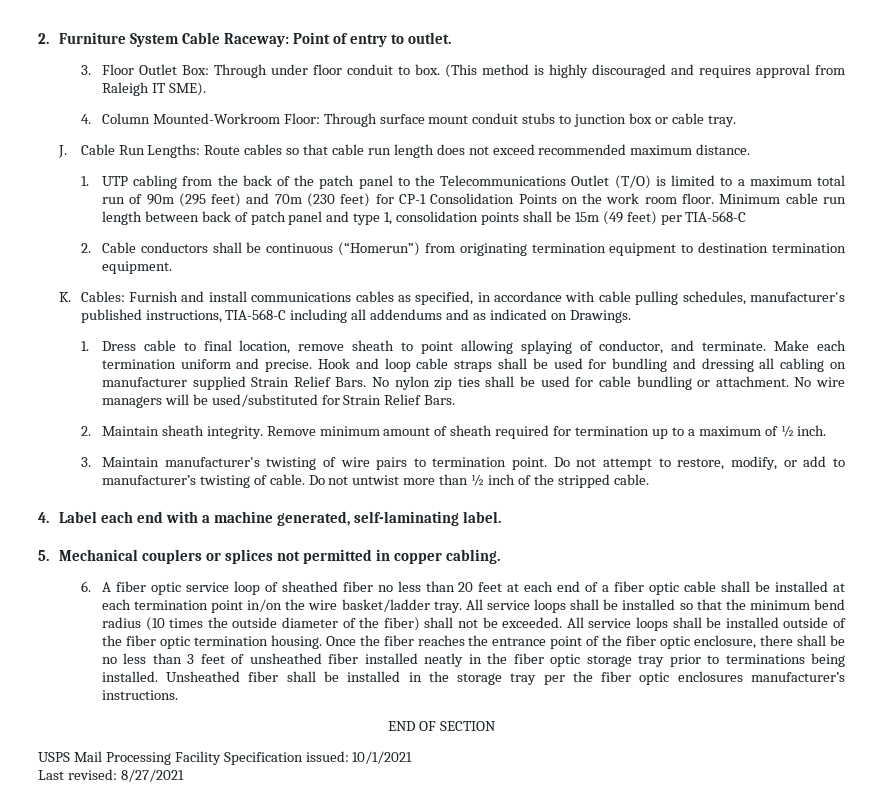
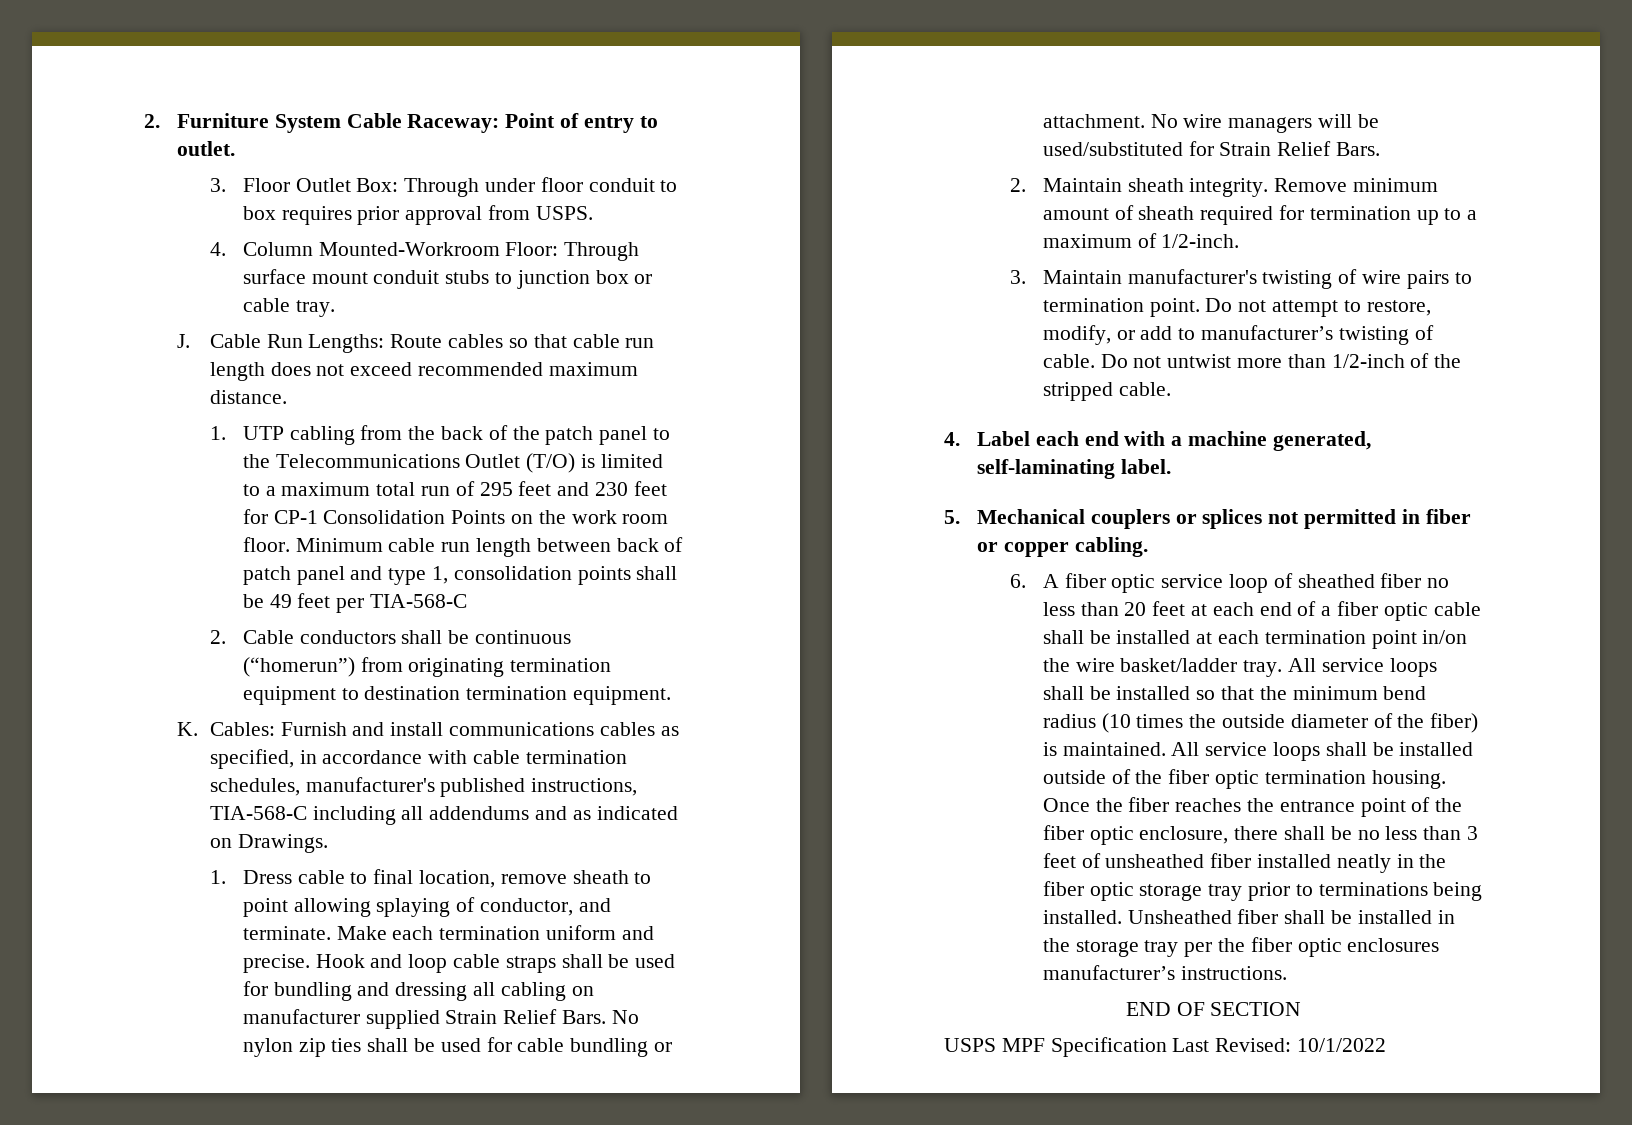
- 3. Floor Outlet Box: Through under floor conduit to box. (This method is highly discouraged and requires approval from Raleigh IT SME).
+ 3. Floor Outlet Box: Through under floor conduit to box requires prior approval from USPS.
- 1. UTP cabling from the back of the patch panel to the Telecommunications Outlet (T/O) is limited to a maximum total run of 90m (295 feet) and 70m (230 feet) for CP-1 Consolidation Points on the work room floor.
+ 1. UTP cabling from the back of the patch panel to the Telecommunications Outlet (T/O) is limited to a maximum total run of 295 feet and 230 feet for CP-1 Consolidation Points on the work room floor.
- Minimum cable run length between back of patch panel and type 1, consolidation points shall be 15m (49 feet) per TIA-568-C
+ Minimum cable run length between back of patch panel and type 1, consolidation points shall be 49 feet per TIA-568-C
- 2. Cable conductors shall be continuous (“Homerun”) from originating termination equipment to destination termination equipment.
+ 2. Cable conductors shall be continuous (“homerun”) from originating termination equipment to destination termination equipment.
- K. Cables: Furnish and install communications cables as specified, in accordance with cable pulling schedules, manufacturer's published instructions, TIA-568-C including all addendums and as indicated on Drawings.
+ K. Cables: Furnish and install communications cables as specified, in accordance with cable termination schedules, manufacturer's published instructions, TIA-568-C including all addendums and as indicated on Drawings.
- Remove minimum amount of sheath required for termination up to a maximum of ½ inch.
+ Remove minimum amount of sheath required for termination up to a maximum of 1/2-inch.
- Do not untwist more than ½ inch of the stripped cable.
+ Do not untwist more than 1/2-inch of the stripped cable.
- 5. Mechanical couplers or splices not permitted in copper cabling.
+ 5. Mechanical couplers or splices not permitted in fiber or copper cabling.
- All service loops shall be installed so that the minimum bend radius (10 times the outside diameter of the fiber) shall not be exceeded.
+ All service loops shall be installed so that the minimum bend radius (10 times the outside diameter of the fiber) is maintained.
- USPS Mail Processing Facility Specification issued: 10/1/2021
- Last revised: 8/27/2021
+ USPS MPF Specification Last Revised: 10/1/2022

